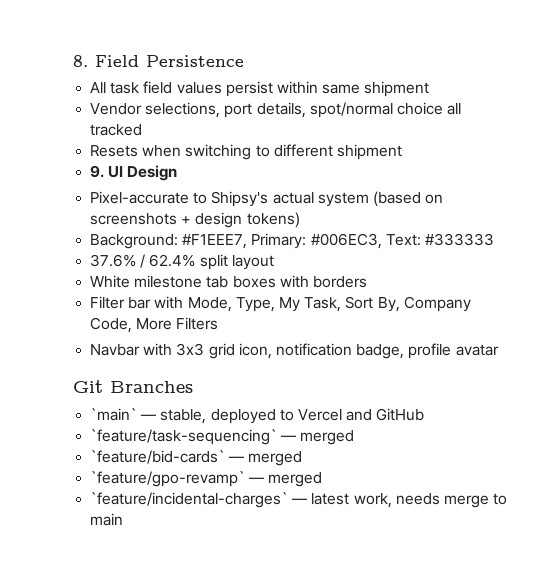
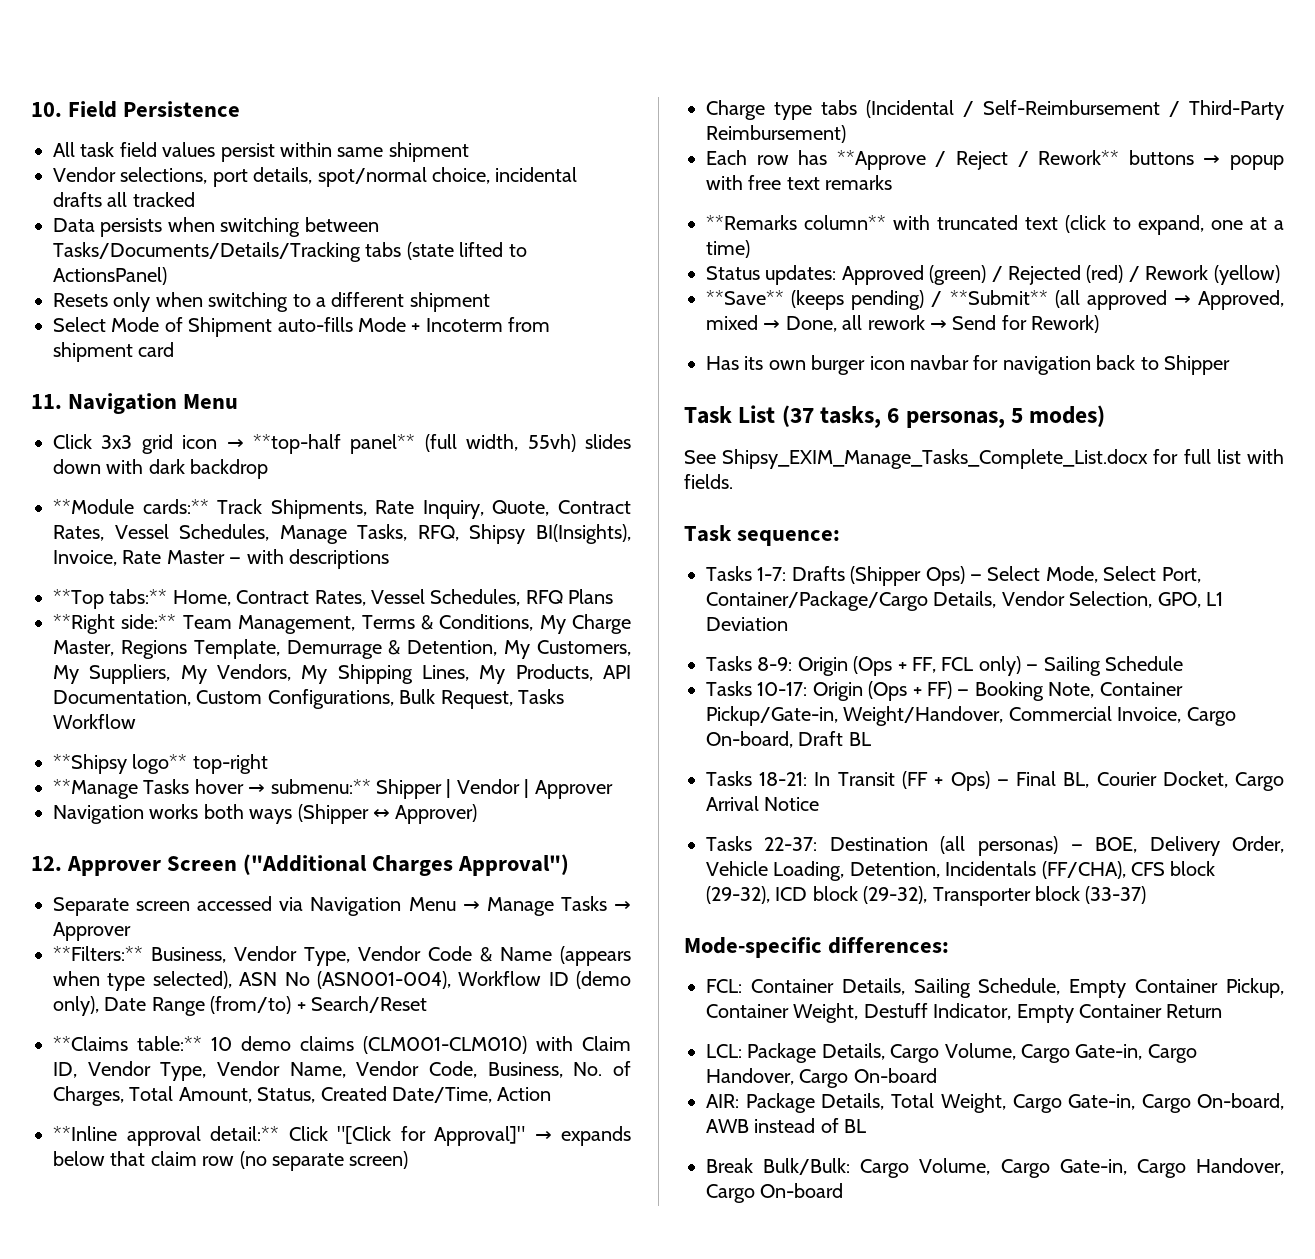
- 8. Field Persistence
+ 10. Field Persistence
- Vendor selections, port details, spot/normal choice all tracked
+ Vendor selections, port details, spot/normal choice, incidental drafts all tracked
+ Data persists when switching between Tasks/Documents/Details/Tracking tabs (state lifted to ActionsPanel)
- Resets when switching to different shipment
+ Resets only when switching to a different shipment
- 9. UI Design
- Pixel-accurate to Shipsy's actual system (based on screenshots + design tokens)
- Background: #F1EEE7, Primary: #006EC3, Text: #333333
- 37.6% / 62.4% split layout
- White milestone tab boxes with borders
- Filter bar with Mode, Type, My Task, Sort By, Company Code, More Filters
- Navbar with 3x3 grid icon, notification badge, profile avatar
- Git Branches
- `main` — stable, deployed to Vercel and GitHub
- `feature/task-sequencing` — merged
- `feature/bid-cards` — merged
- `feature/gpo-revamp` — merged
- `feature/incidental-charges` — latest work, needs merge to main
+ Select Mode of Shipment auto-fills Mode + Incoterm from shipment card
+ 11. Navigation Menu
+ Click 3x3 grid icon → **top-half panel** (full width, 55vh) slides down with dark backdrop
+ **Module cards:** Track Shipments, Rate Inquiry, Quote, Contract Rates, Vessel Schedules, Manage Tasks, RFQ, Shipsy BI(Insights), Invoice, Rate Master — with descriptions
+ **Top tabs:** Home, Contract Rates, Vessel Schedules, RFQ Plans
+ **Right side:** Team Management, Terms & Conditions, My Charge Master, Regions Template, Demurrage & Detention, My Customers, My Suppliers, My Vendors, My Shipping Lines, My Products, API Documentation, Custom Configurations, Bulk Request, Tasks Workflow
+ **Shipsy logo** top-right
+ **Manage Tasks hover → submenu:** Shipper | Vendor | Approver
+ Navigation works both ways (Shipper ↔ Approver)
+ 12. Approver Screen ("Additional Charges Approval")
+ Separate screen accessed via Navigation Menu → Manage Tasks → Approver
+ **Filters:** Business, Vendor Type, Vendor Code & Name (appears when type selected), ASN No (ASN001-004), Workflow ID (demo only), Date Range (from/to) + Search/Reset
+ **Claims table:** 10 demo claims (CLM001-CLM010) with Claim ID, Vendor Type, Vendor Name, Vendor Code, Business, No. of Charges, Total Amount, Status, Created Date/Time, Action
+ **Inline approval detail:** Click "[Click for Approval]" → expands below that claim row (no separate screen)
+ Charge type tabs (Incidental / Self-Reimbursement / Third-Party Reimbursement)
+ Each row has **Approve / Reject / Rework** buttons → popup with free text remarks
+ **Remarks column** with truncated text (click to expand, one at a time)
+ Status updates: Approved (green) / Rejected (red) / Rework (yellow)
+ **Save** (keeps pending) / **Submit** (all approved → Approved, mixed → Done, all rework → Send for Rework)
+ Has its own burger icon navbar for navigation back to Shipper
+ Task List (37 tasks, 6 personas, 5 modes)
+ See Shipsy_EXIM_Manage_Tasks_Complete_List.docx for full list with fields.
+ Task sequence:
+ Tasks 1-7: Drafts (Shipper Ops) — Select Mode, Select Port, Container/Package/Cargo Details, Vendor Selection, GPO, L1 Deviation
+ Tasks 8-9: Origin (Ops + FF, FCL only) — Sailing Schedule
+ Tasks 10-17: Origin (Ops + FF) — Booking Note, Container Pickup/Gate-in, Weight/Handover, Commercial Invoice, Cargo On-board, Draft BL
+ Tasks 18-21: In Transit (FF + Ops) — Final BL, Courier Docket, Cargo Arrival Notice
+ Tasks 22-37: Destination (all personas) — BOE, Delivery Order, Vehicle Loading, Detention, Incidentals (FF/CHA), CFS block (29-32), ICD block (29-32), Transporter block (33-37)
+ Mode-specific differences:
+ FCL: Container Details, Sailing Schedule, Empty Container Pickup, Container Weight, Destuff Indicator, Empty Container Return
+ LCL: Package Details, Cargo Volume, Cargo Gate-in, Cargo Handover, Cargo On-board
+ AIR: Package Details, Total Weight, Cargo Gate-in, Cargo On-board, AWB instead of BL
+ Break Bulk/Bulk: Cargo Volume, Cargo Gate-in, Cargo Handover, Cargo On-board

